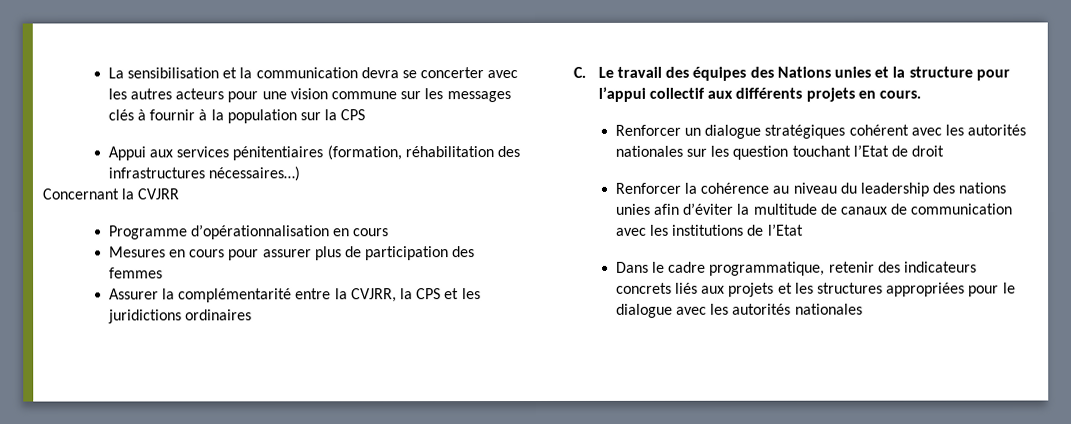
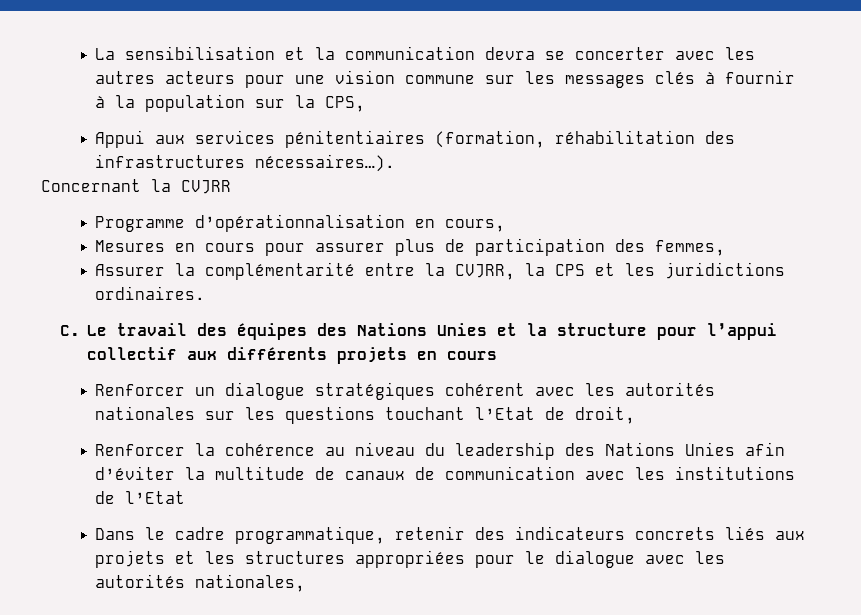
- La sensibilisation et la communication devra se concerter avec les autres acteurs pour une vision commune sur les messages clés à fournir à la population sur la CPS
+ La sensibilisation et la communication devra se concerter avec les autres acteurs pour une vision commune sur les messages clés à fournir à la population sur la CPS,
- Appui aux services pénitentiaires (formation, réhabilitation des infrastructures nécessaires…)
+ Appui aux services pénitentiaires (formation, réhabilitation des infrastructures nécessaires…).
- Programme d’opérationnalisation en cours
+ Programme d’opérationnalisation en cours,
- Mesures en cours pour assurer plus de participation des femmes
+ Mesures en cours pour assurer plus de participation des femmes,
- Assurer la complémentarité entre la CVJRR, la CPS et les juridictions ordinaires
+ Assurer la complémentarité entre la CVJRR, la CPS et les juridictions ordinaires.
- C. Le travail des équipes des Nations unies et la structure pour l’appui collectif aux différents projets en cours.
+ C. Le travail des équipes des Nations Unies et la structure pour l’appui collectif aux différents projets en cours
- Renforcer un dialogue stratégiques cohérent avec les autorités nationales sur les question touchant l’Etat de droit
+ Renforcer un dialogue stratégiques cohérent avec les autorités nationales sur les questions touchant l’Etat de droit,
- Renforcer la cohérence au niveau du leadership des nations unies afin d’éviter la multitude de canaux de communication avec les institutions de l’Etat
+ Renforcer la cohérence au niveau du leadership des Nations Unies afin d’éviter la multitude de canaux de communication avec les institutions de l’Etat
- Dans le cadre programmatique, retenir des indicateurs concrets liés aux projets et les structures appropriées pour le dialogue avec les autorités nationales
+ Dans le cadre programmatique, retenir des indicateurs concrets liés aux projets et les structures appropriées pour le dialogue avec les autorités nationales,

